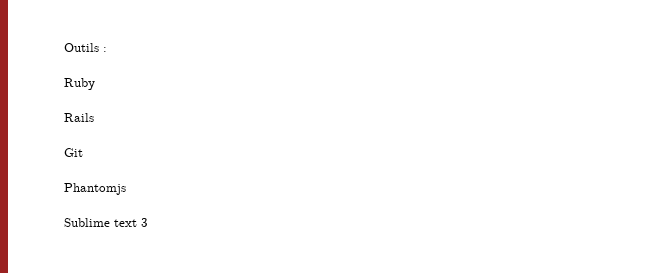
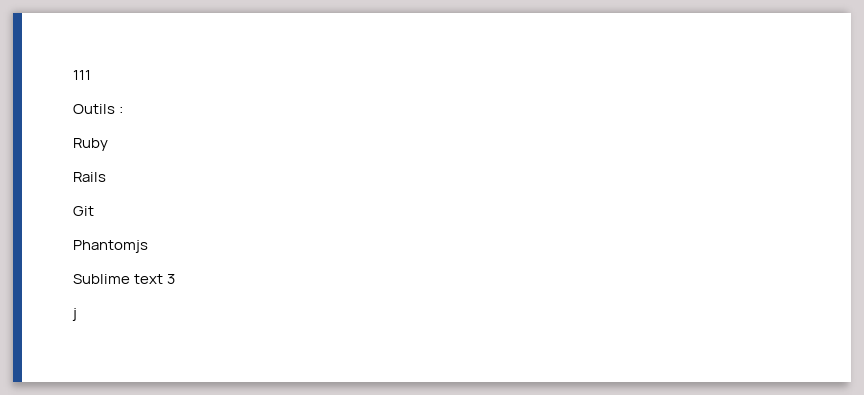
+ 111
+ j

